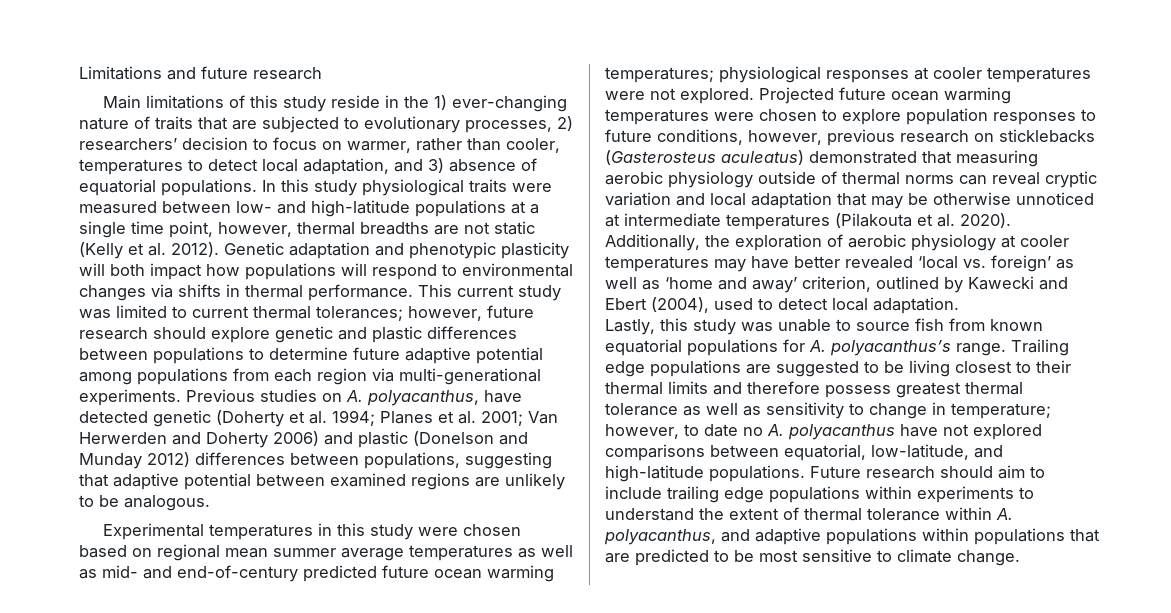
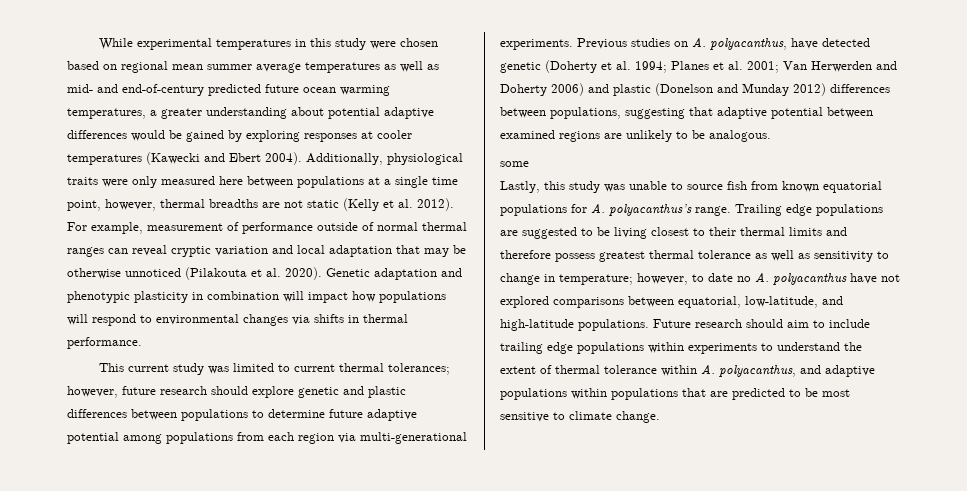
- Limitations and future research
- Main limitations of this study reside in the 1) ever-changing nature of traits that are subjected to evolutionary processes, 2) researchers’ decision to focus on warmer, rather than cooler, temperatures to detect local adaptation, and 3) absence of equatorial populations. In this study physiological traits were measured between low- and high-latitude populations at a single time point, however, thermal breadths are not static (Kelly et al. 2012).
+ While experimental temperatures in this study were chosen based on regional mean summer average temperatures as well as mid- and end-of-century predicted future ocean warming temperatures, a greater understanding about potential adaptive differences would be gained by exploring responses at cooler temperatures (Kawecki and Ebert 2004). Additionally, physiological traits were only measured here between populations at a single time point, however, thermal breadths are not static (Kelly et al. 2012).
+ For example, measurement of performance outside of normal thermal ranges can reveal cryptic variation and local adaptation that may be otherwise unnoticed (Pilakouta et al. 2020).
- Genetic adaptation and phenotypic plasticity will both impact how populations will respond to environmental changes via shifts in thermal performance. This current study was limited to current thermal tolerances; however, future research should explore genetic and plastic differences between populations to determine future adaptive potential among populations from each region via multi-generational experiments.
+ Genetic adaptation and phenotypic plasticity in combination will impact how populations will respond to environmental changes via shifts in thermal performance.
+ This current study was limited to current thermal tolerances; however, future research should explore genetic and plastic differences between populations to determine future adaptive potential among populations from each region via multi-generational experiments.
- Experimental temperatures in this study were chosen based on regional mean summer average temperatures as well as mid- and end-of-century predicted future ocean warming temperatures; physiological responses at cooler temperatures were not explored. Projected future ocean warming temperatures were chosen to explore population responses to future conditions, however, previous research on sticklebacks (Gasterosteus aculeatus) demonstrated that measuring aerobic physiology outside of thermal norms can reveal cryptic variation and local adaptation that may be otherwise unnoticed at intermediate temperatures (Pilakouta et al. 2020). Additionally, the exploration of aerobic physiology at cooler temperatures may have better revealed ‘local vs. foreign’ as well as ‘home and away’ criterion, outlined by Kawecki and Ebert (2004), used to detect local adaptation.
+ some

